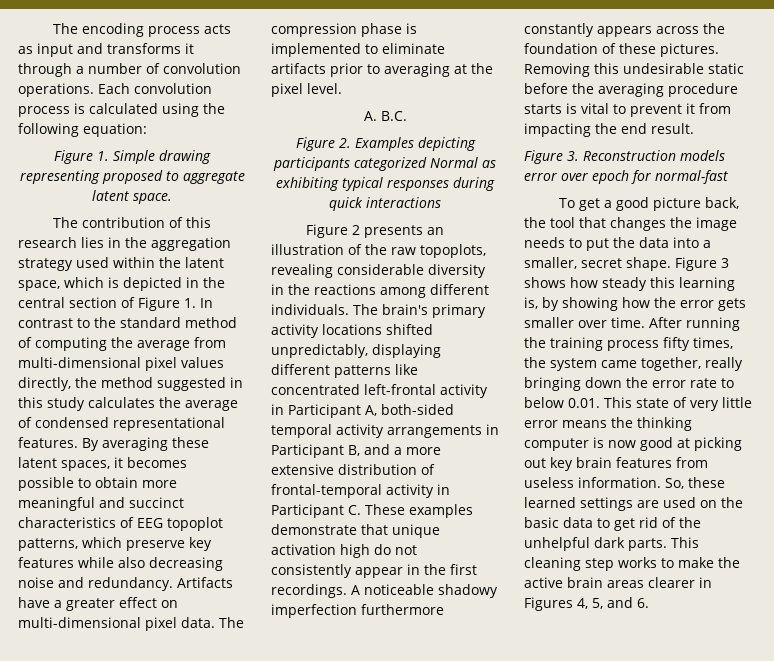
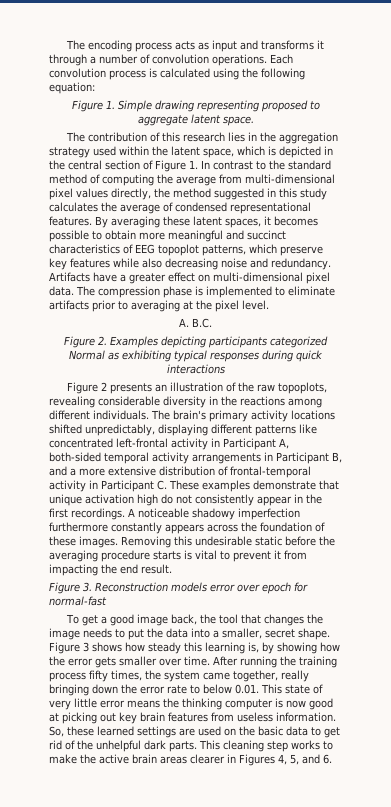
- A noticeable shadowy imperfection furthermore constantly appears across the foundation of these pictures.
+ A noticeable shadowy imperfection furthermore constantly appears across the foundation of these images.
- To get a good picture back, the tool that changes the image needs to put the data into a smaller, secret shape.
+ To get a good image back, the tool that changes the image needs to put the data into a smaller, secret shape.

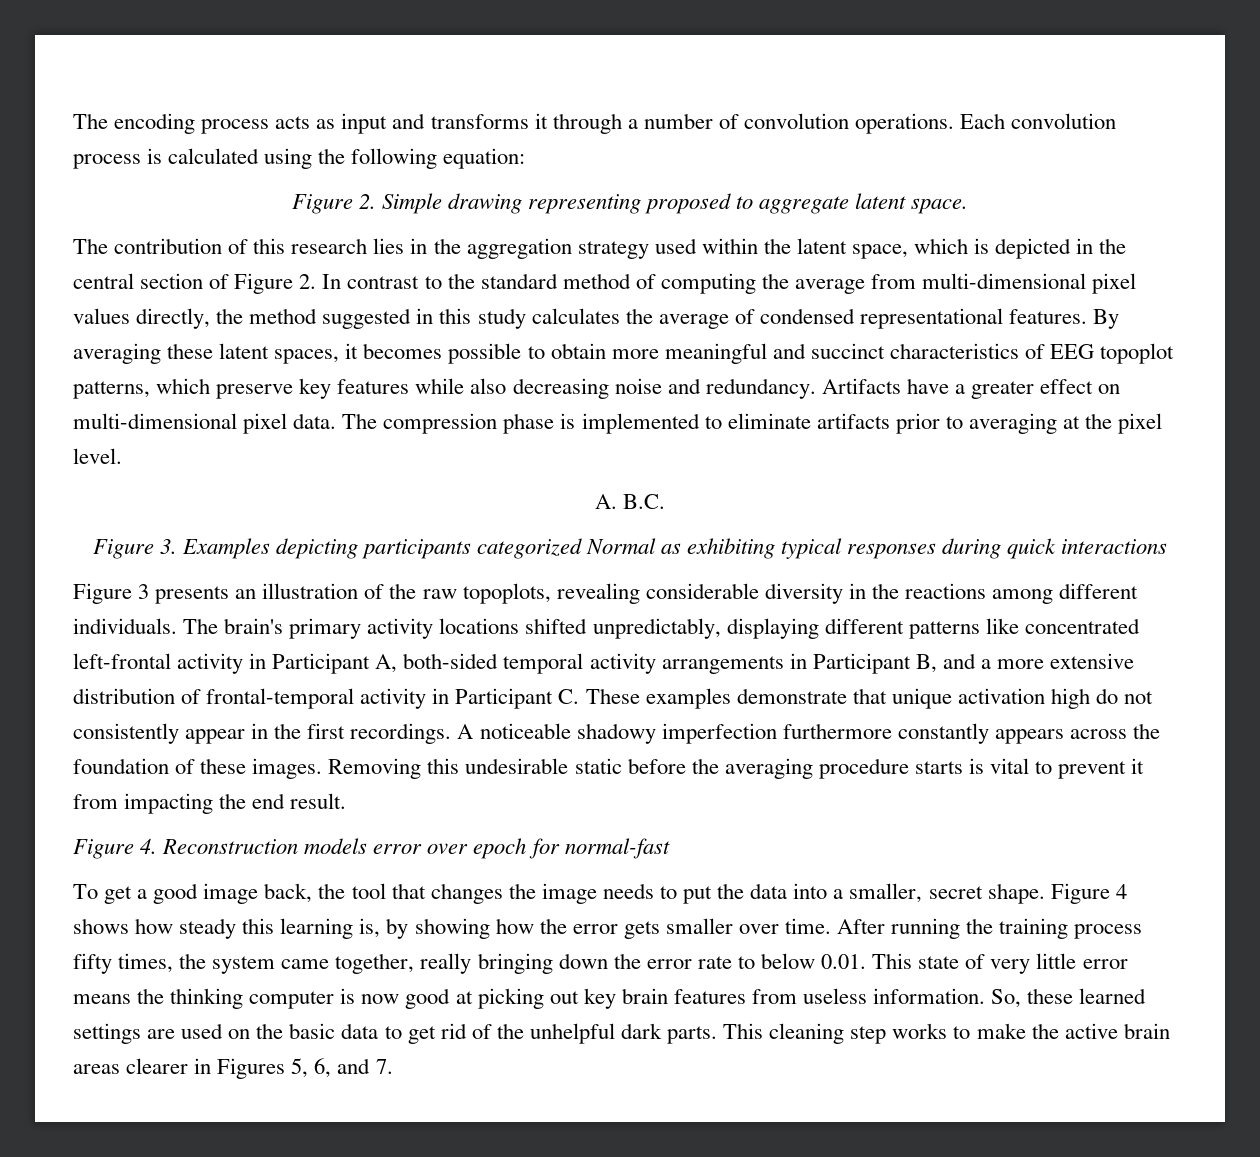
- Figure 1. Simple drawing representing proposed to aggregate latent space.
+ Figure 2. Simple drawing representing proposed to aggregate latent space.
- The contribution of this research lies in the aggregation strategy used within the latent space, which is depicted in the central section of Figure 1. In contrast to the standard method of computing the average from multi-dimensional pixel values directly, the method suggested in this study calculates the average of condensed representational features.
+ The contribution of this research lies in the aggregation strategy used within the latent space, which is depicted in the central section of Figure 2. In contrast to the standard method of computing the average from multi-dimensional pixel values directly, the method suggested in this study calculates the average of condensed representational features.
- Figure 2. Examples depicting participants categorized Normal as exhibiting typical responses during quick interactions
+ Figure 3. Examples depicting participants categorized Normal as exhibiting typical responses during quick interactions
- Figure 2 presents an illustration of the raw topoplots, revealing considerable diversity in the reactions among different individuals.
+ Figure 3 presents an illustration of the raw topoplots, revealing considerable diversity in the reactions among different individuals.
- Figure 3. Reconstruction models error over epoch for normal-fast
+ Figure 4. Reconstruction models error over epoch for normal-fast
- Figure 3 shows how steady this learning is, by showing how the error gets smaller over time.
+ Figure 4 shows how steady this learning is, by showing how the error gets smaller over time.
- This cleaning step works to make the active brain areas clearer in Figures 4, 5, and 6.
+ This cleaning step works to make the active brain areas clearer in Figures 5, 6, and 7.

